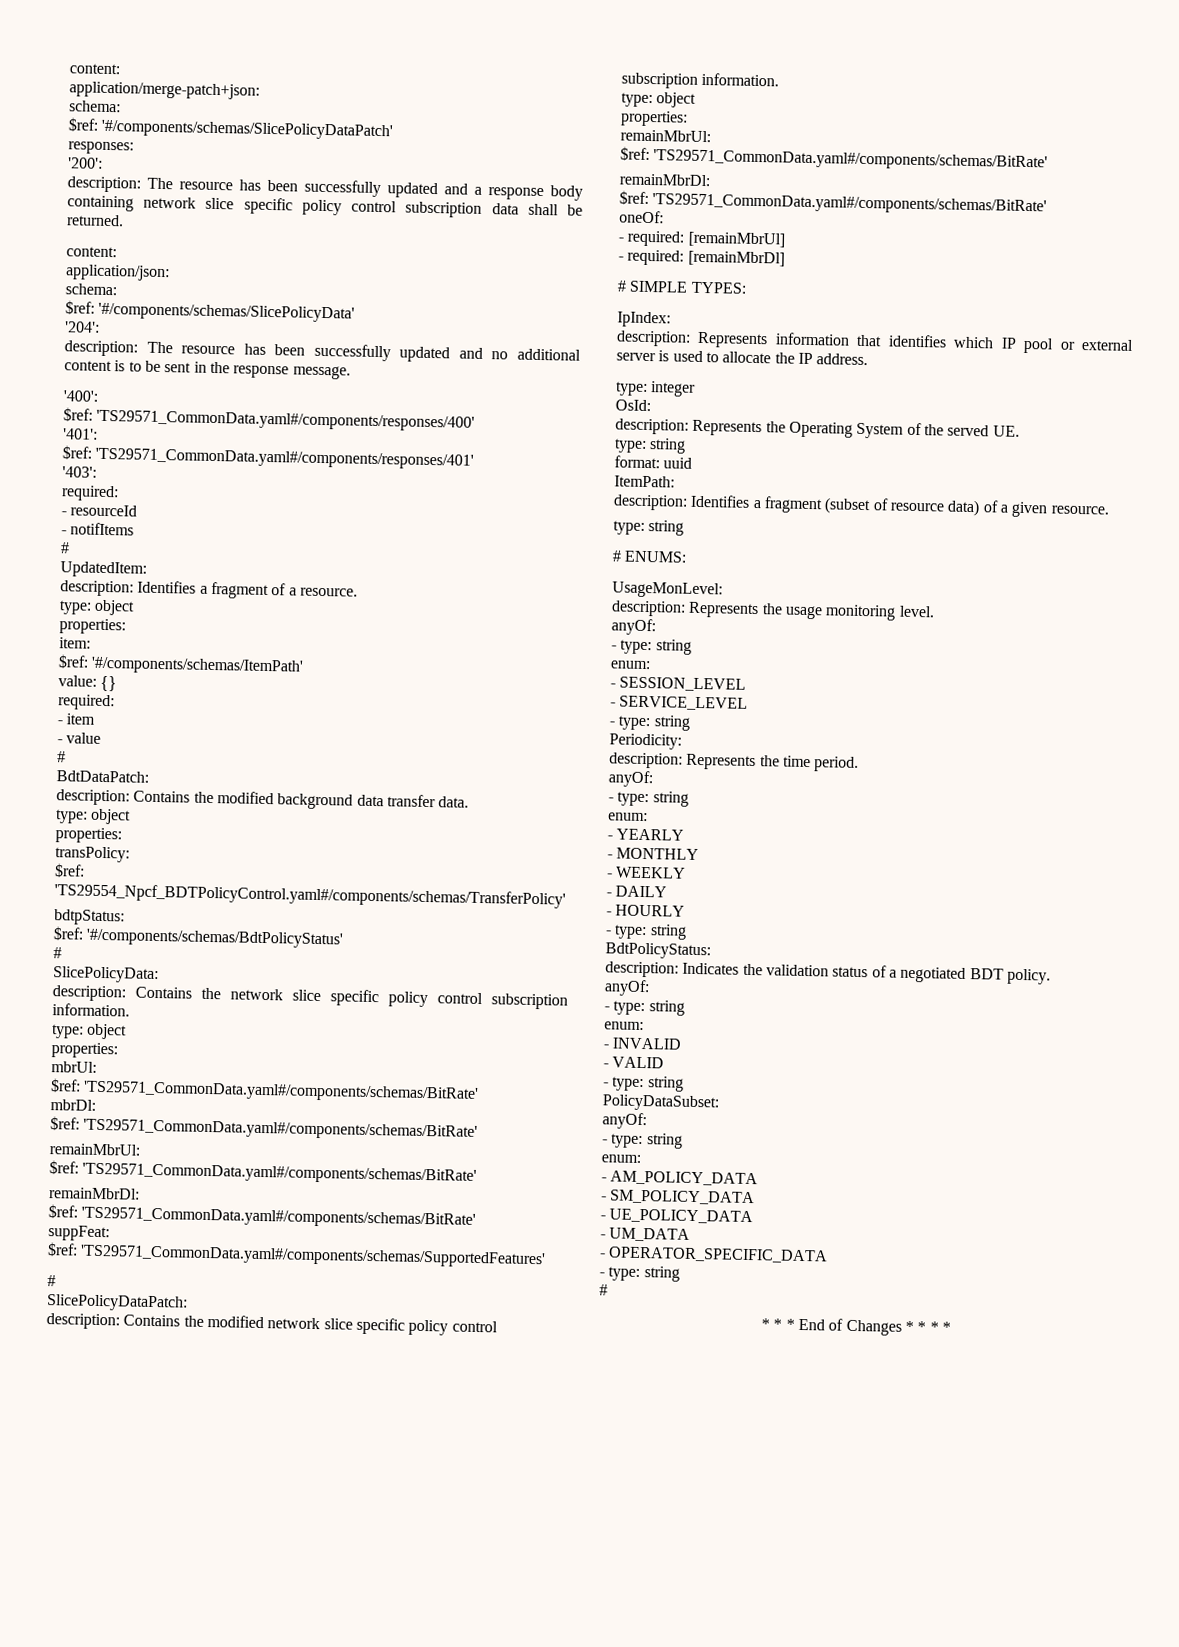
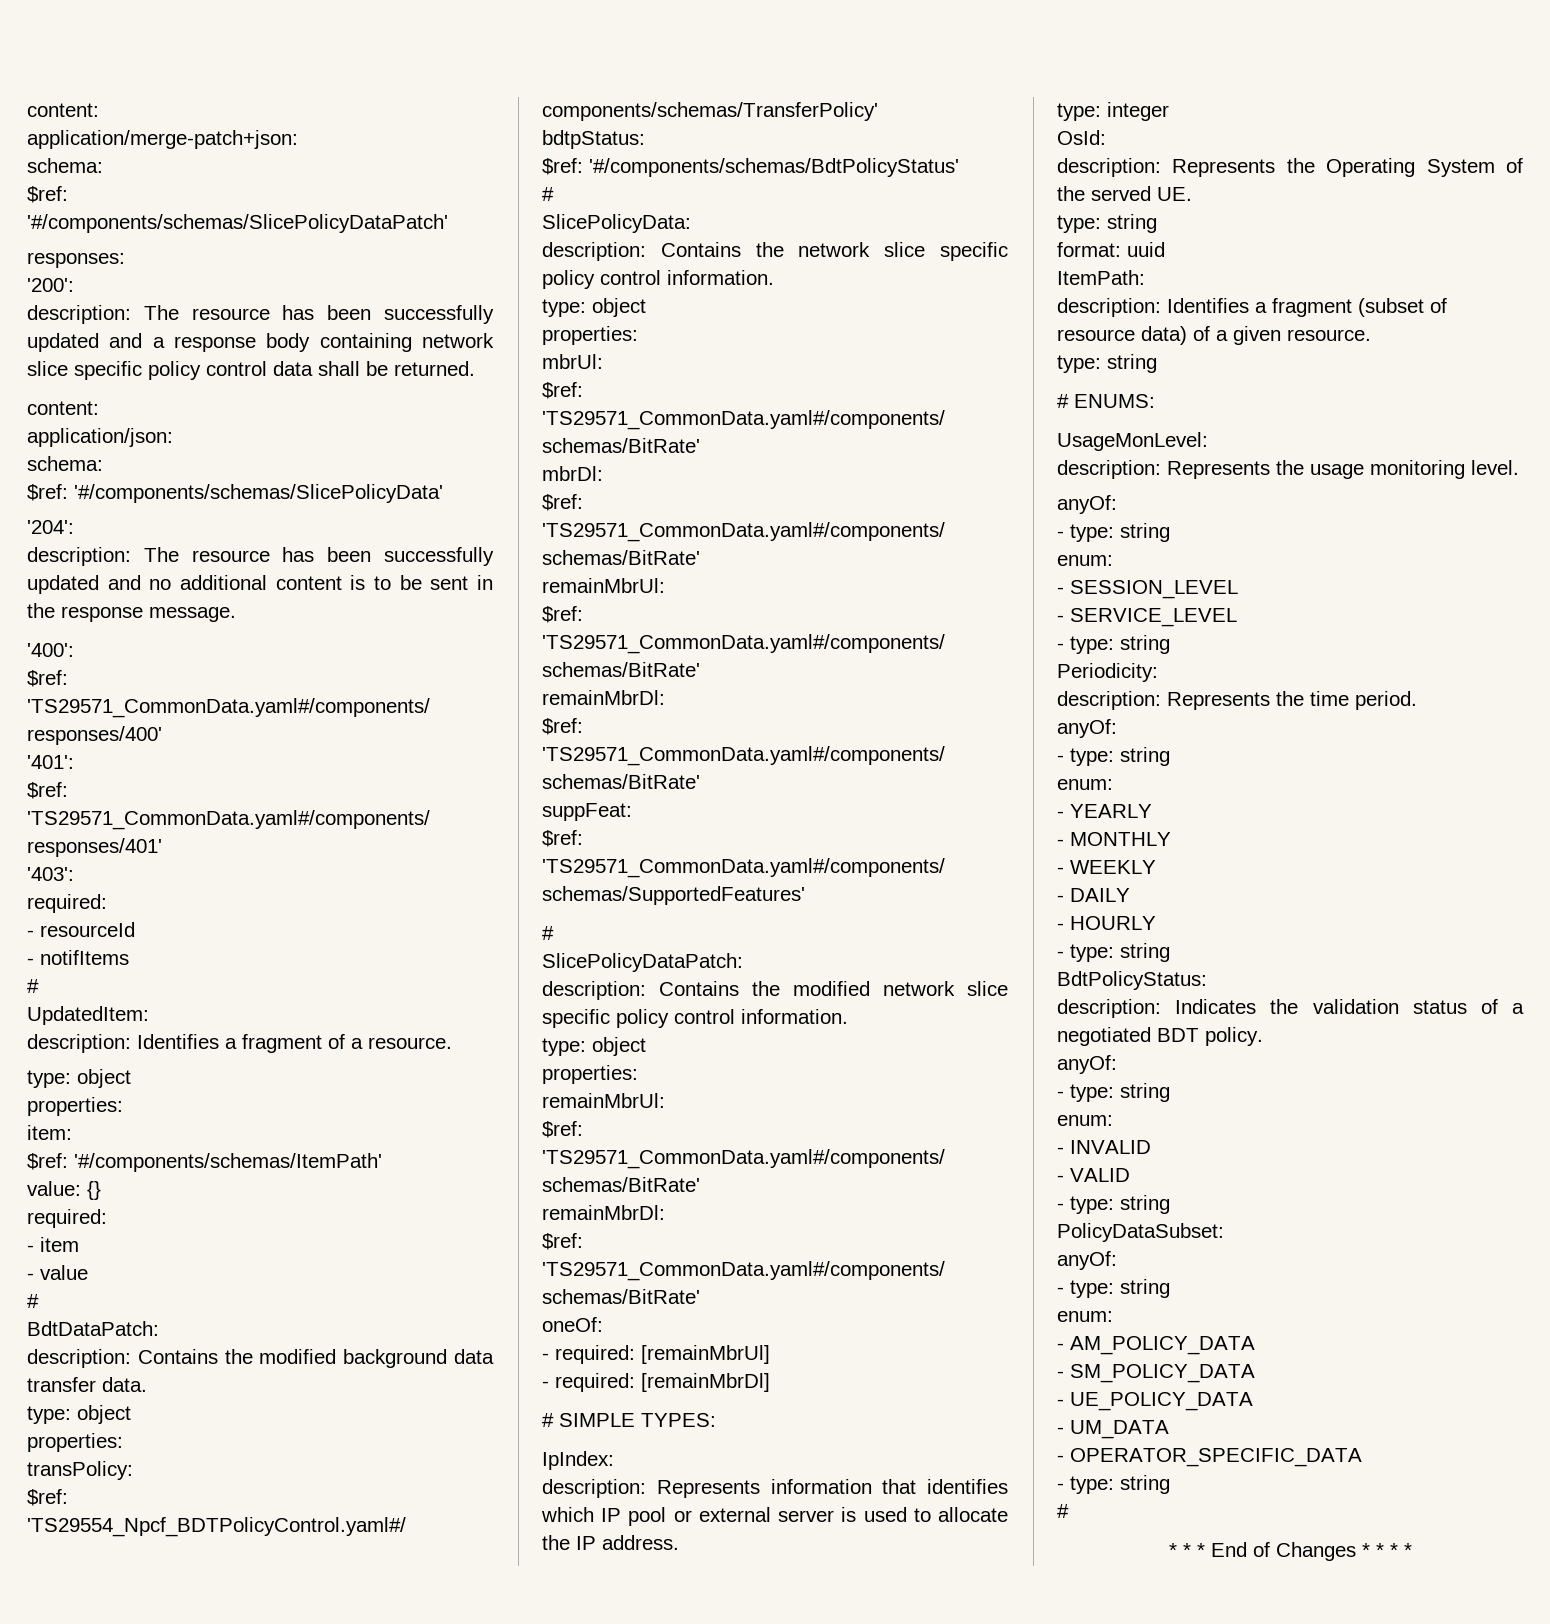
- description: The resource has been successfully updated and a response body containing network slice specific policy control subscription data shall be returned.
+ description: The resource has been successfully updated and a response body containing network slice specific policy control data shall be returned.
- description: Contains the network slice specific policy control subscription information.
+ description: Contains the network slice specific policy control information.
- description: Contains the modified network slice specific policy control subscription information.
+ description: Contains the modified network slice specific policy control information.

